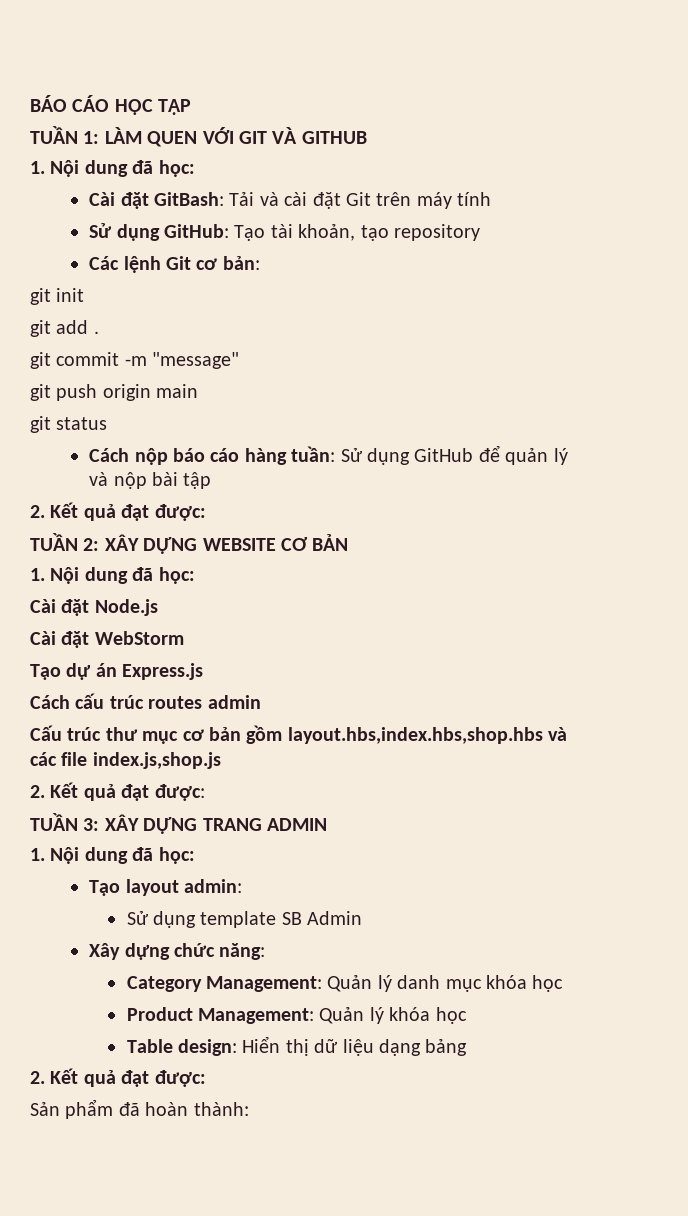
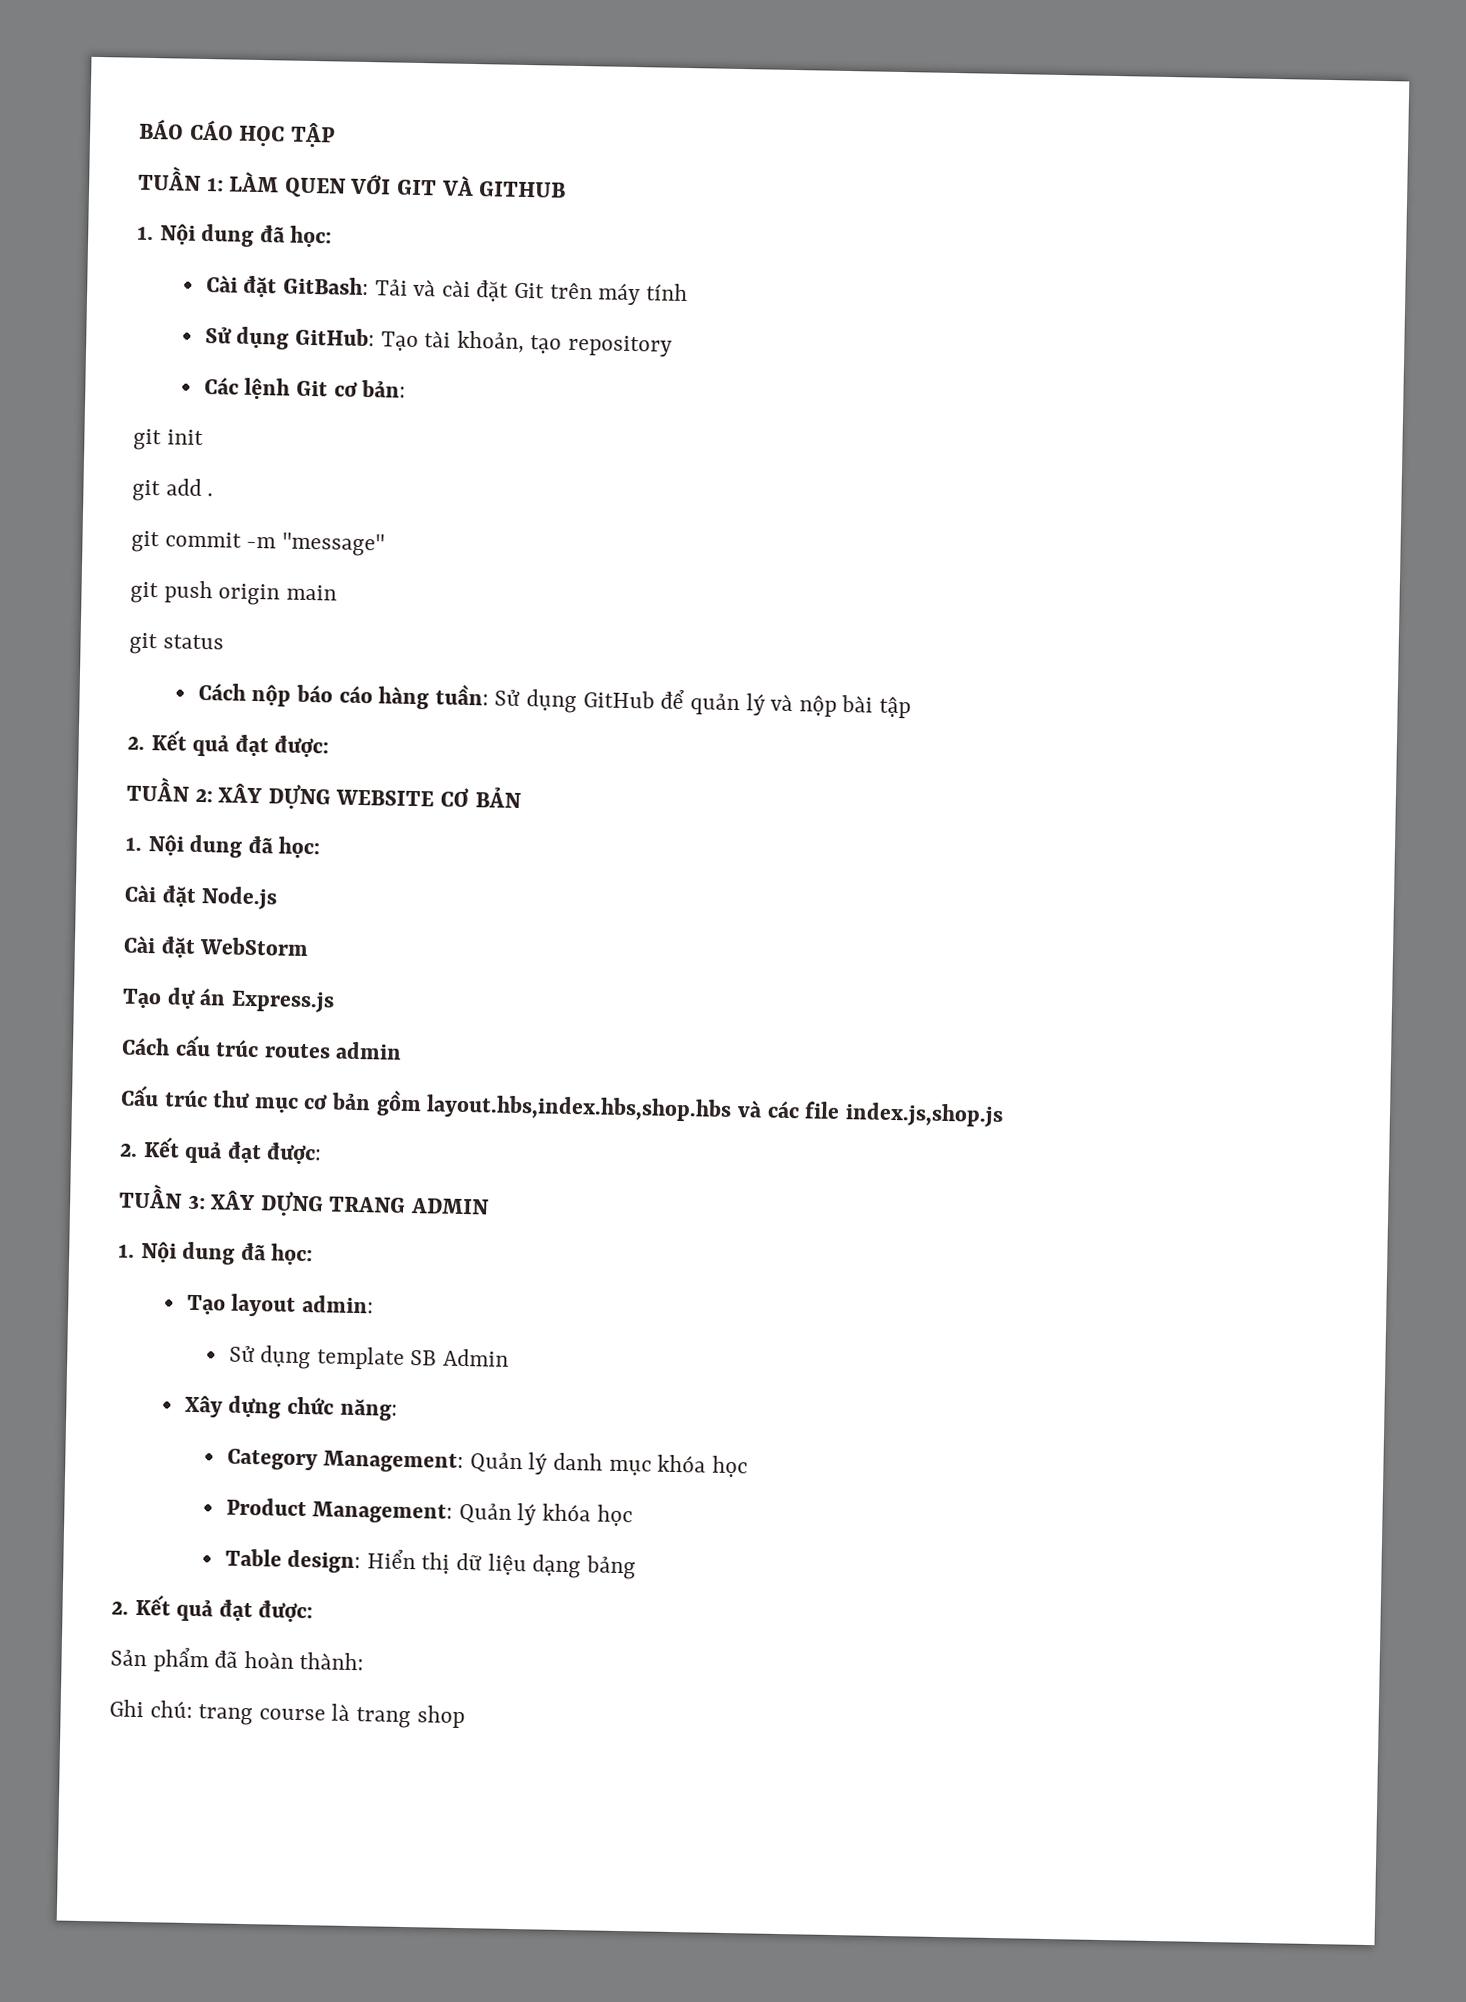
+ Ghi chú: trang course là trang shop

